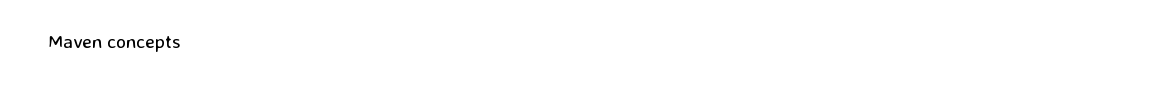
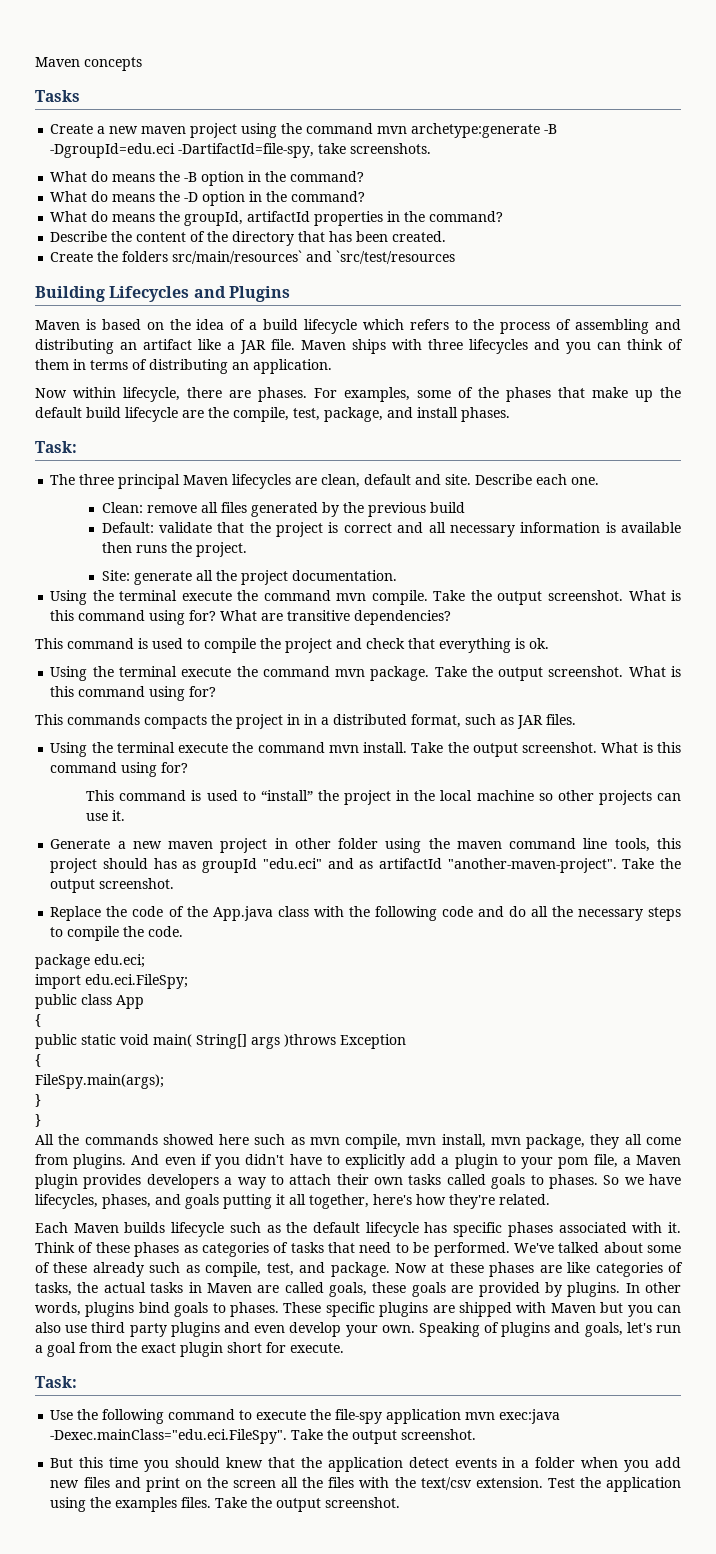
+ Tasks
+ Create a new maven project using the command mvn archetype:generate -B -DgroupId=edu.eci -DartifactId=file-spy, take screenshots.
+ What do means the -B option in the command?
+ What do means the -D option in the command?
+ What do means the groupId, artifactId properties in the command?
+ Describe the content of the directory that has been created.
+ Create the folders src/main/resources` and `src/test/resources
+ Building Lifecycles and Plugins
+ Maven is based on the idea of a build lifecycle which refers to the process of assembling and distributing an artifact like a JAR file. Maven ships with three lifecycles and you can think of them in terms of distributing an application.
+ Now within lifecycle, there are phases. For examples, some of the phases that make up the default build lifecycle are the compile, test, package, and install phases.
+ Task:
+ The three principal Maven lifecycles are clean, default and site. Describe each one.
+ Clean: remove all files generated by the previous build
+ Default: validate that the project is correct and all necessary information is available then runs the project.
+ Site: generate all the project documentation.
+ Using the terminal execute the command mvn compile. Take the output screenshot. What is this command using for? What are transitive dependencies?
+ This command is used to compile the project and check that everything is ok.
+ Using the terminal execute the command mvn package. Take the output screenshot. What is this command using for?
+ This commands compacts the project in in a distributed format, such as JAR files.
+ Using the terminal execute the command mvn install. Take the output screenshot. What is this command using for?
+ This command is used to “install” the project in the local machine so other projects can use it.
+ Generate a new maven project in other folder using the maven command line tools, this project should has as groupId "edu.eci" and as artifactId "another-maven-project". Take the output screenshot.
+ Replace the code of the App.java class with the following code and do all the necessary steps to compile the code.
+ package edu.eci;
+ import edu.eci.FileSpy;
+ public class App
+ {
+ public static void main( String[] args )throws Exception
+ {
+ FileSpy.main(args);
+ }
+ }
+ All the commands showed here such as mvn compile, mvn install, mvn package, they all come from plugins. And even if you didn't have to explicitly add a plugin to your pom file, a Maven plugin provides developers a way to attach their own tasks called goals to phases. So we have lifecycles, phases, and goals putting it all together, here's how they're related.
+ Each Maven builds lifecycle such as the default lifecycle has specific phases associated with it. Think of these phases as categories of tasks that need to be performed. We've talked about some of these already such as compile, test, and package. Now at these phases are like categories of tasks, the actual tasks in Maven are called goals, these goals are provided by plugins. In other words, plugins bind goals to phases. These specific plugins are shipped with Maven but you can also use third party plugins and even develop your own. Speaking of plugins and goals, let's run a goal from the exact plugin short for execute.
+ Task:
+ Use the following command to execute the file-spy application mvn exec:java -Dexec.mainClass="edu.eci.FileSpy". Take the output screenshot.
+ But this time you should knew that the application detect events in a folder when you add new files and print on the screen all the files with the text/csv extension. Test the application using the examples files. Take the output screenshot.

